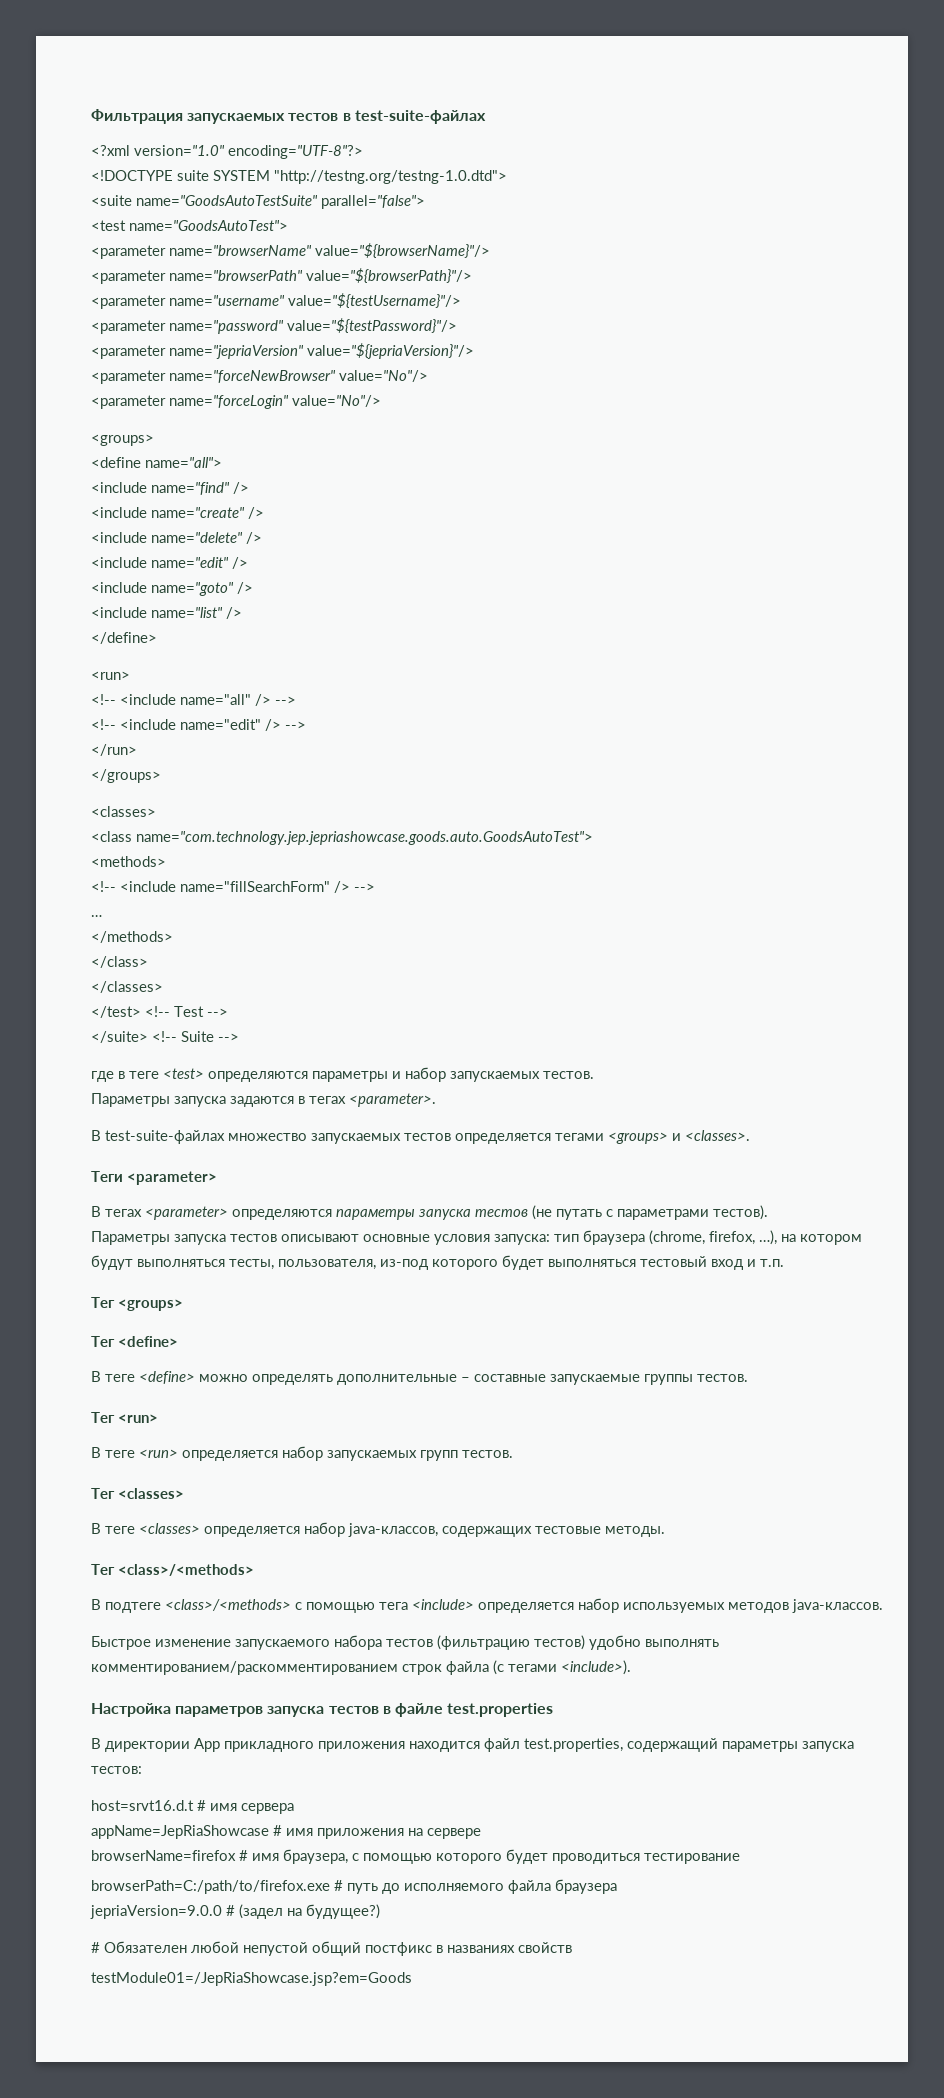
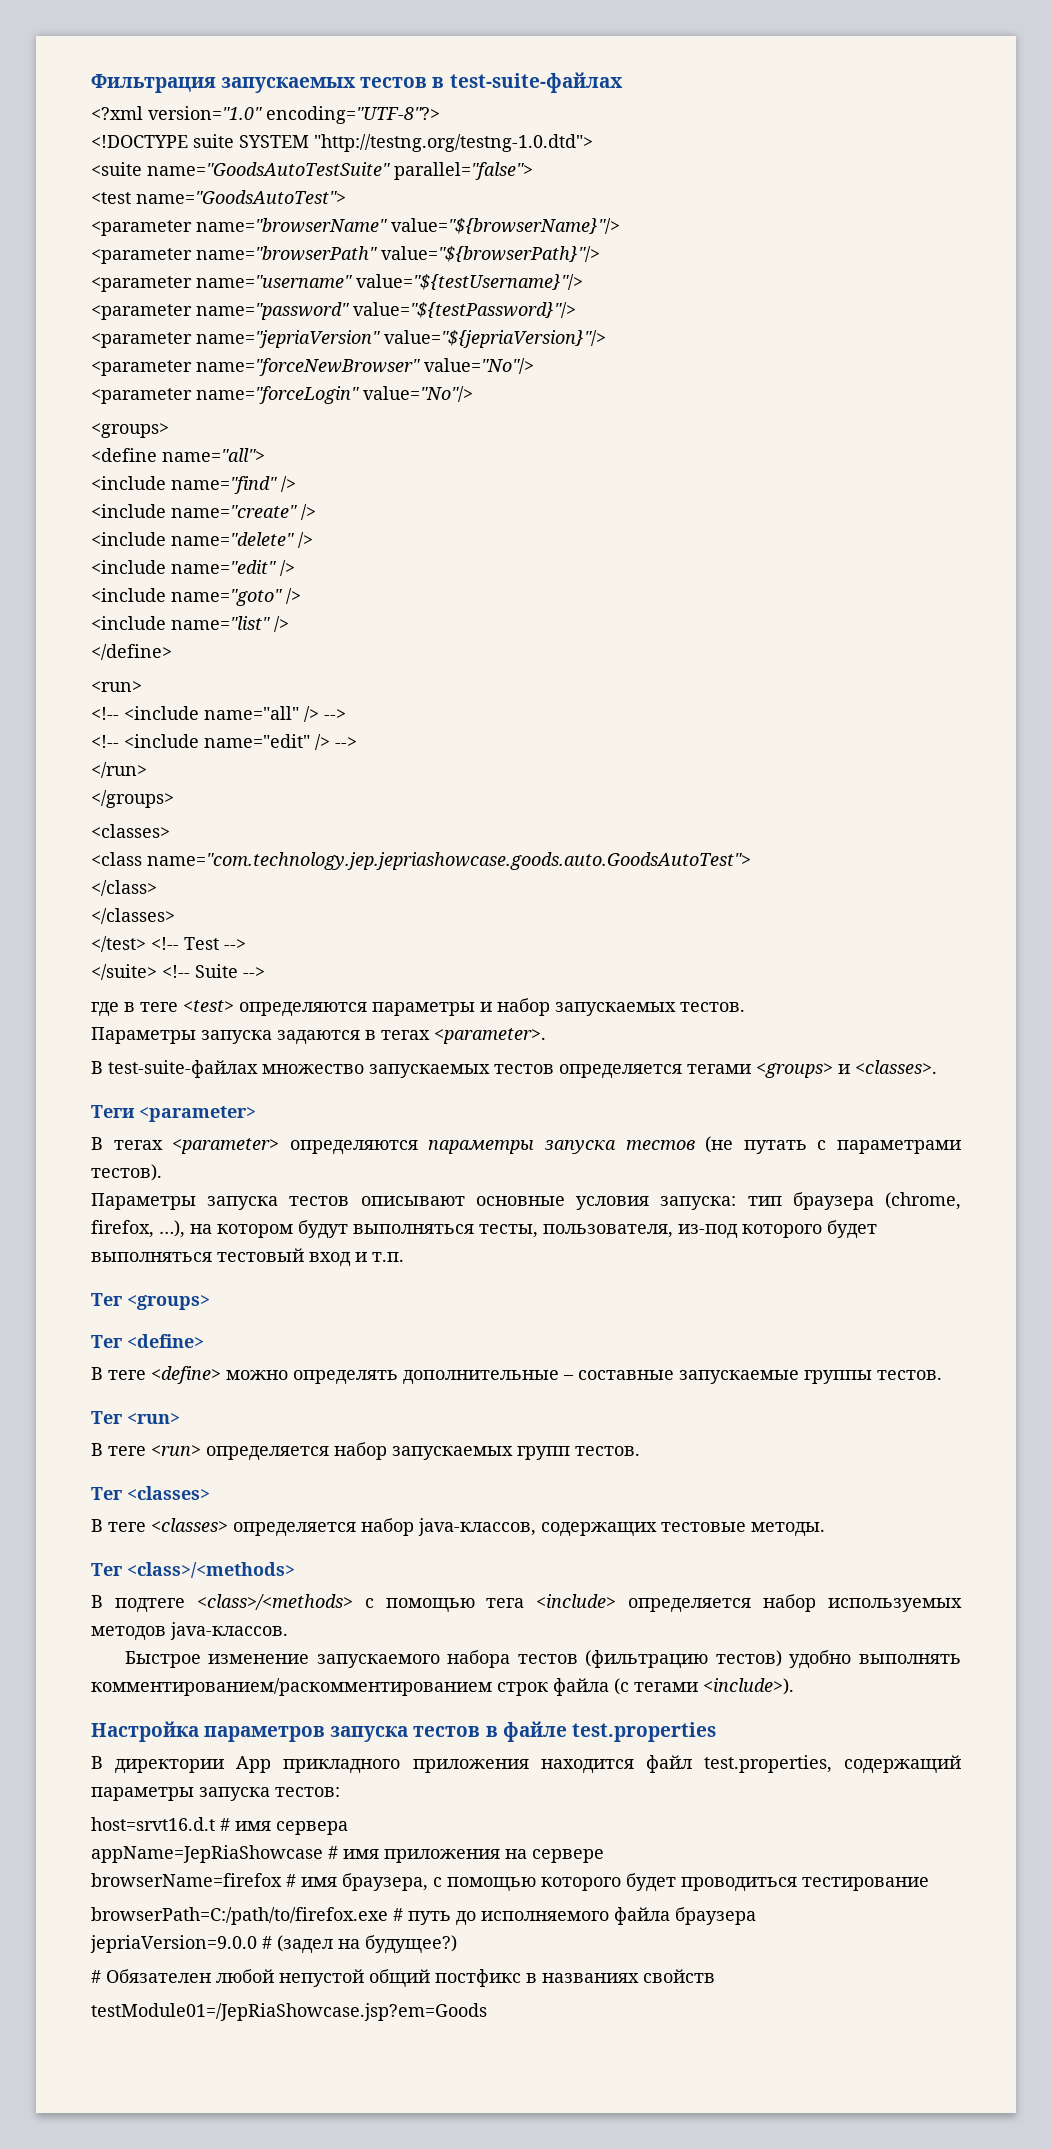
- <methods>
- <!-- <include name="fillSearchForm" /> -->
- …
- </methods>

